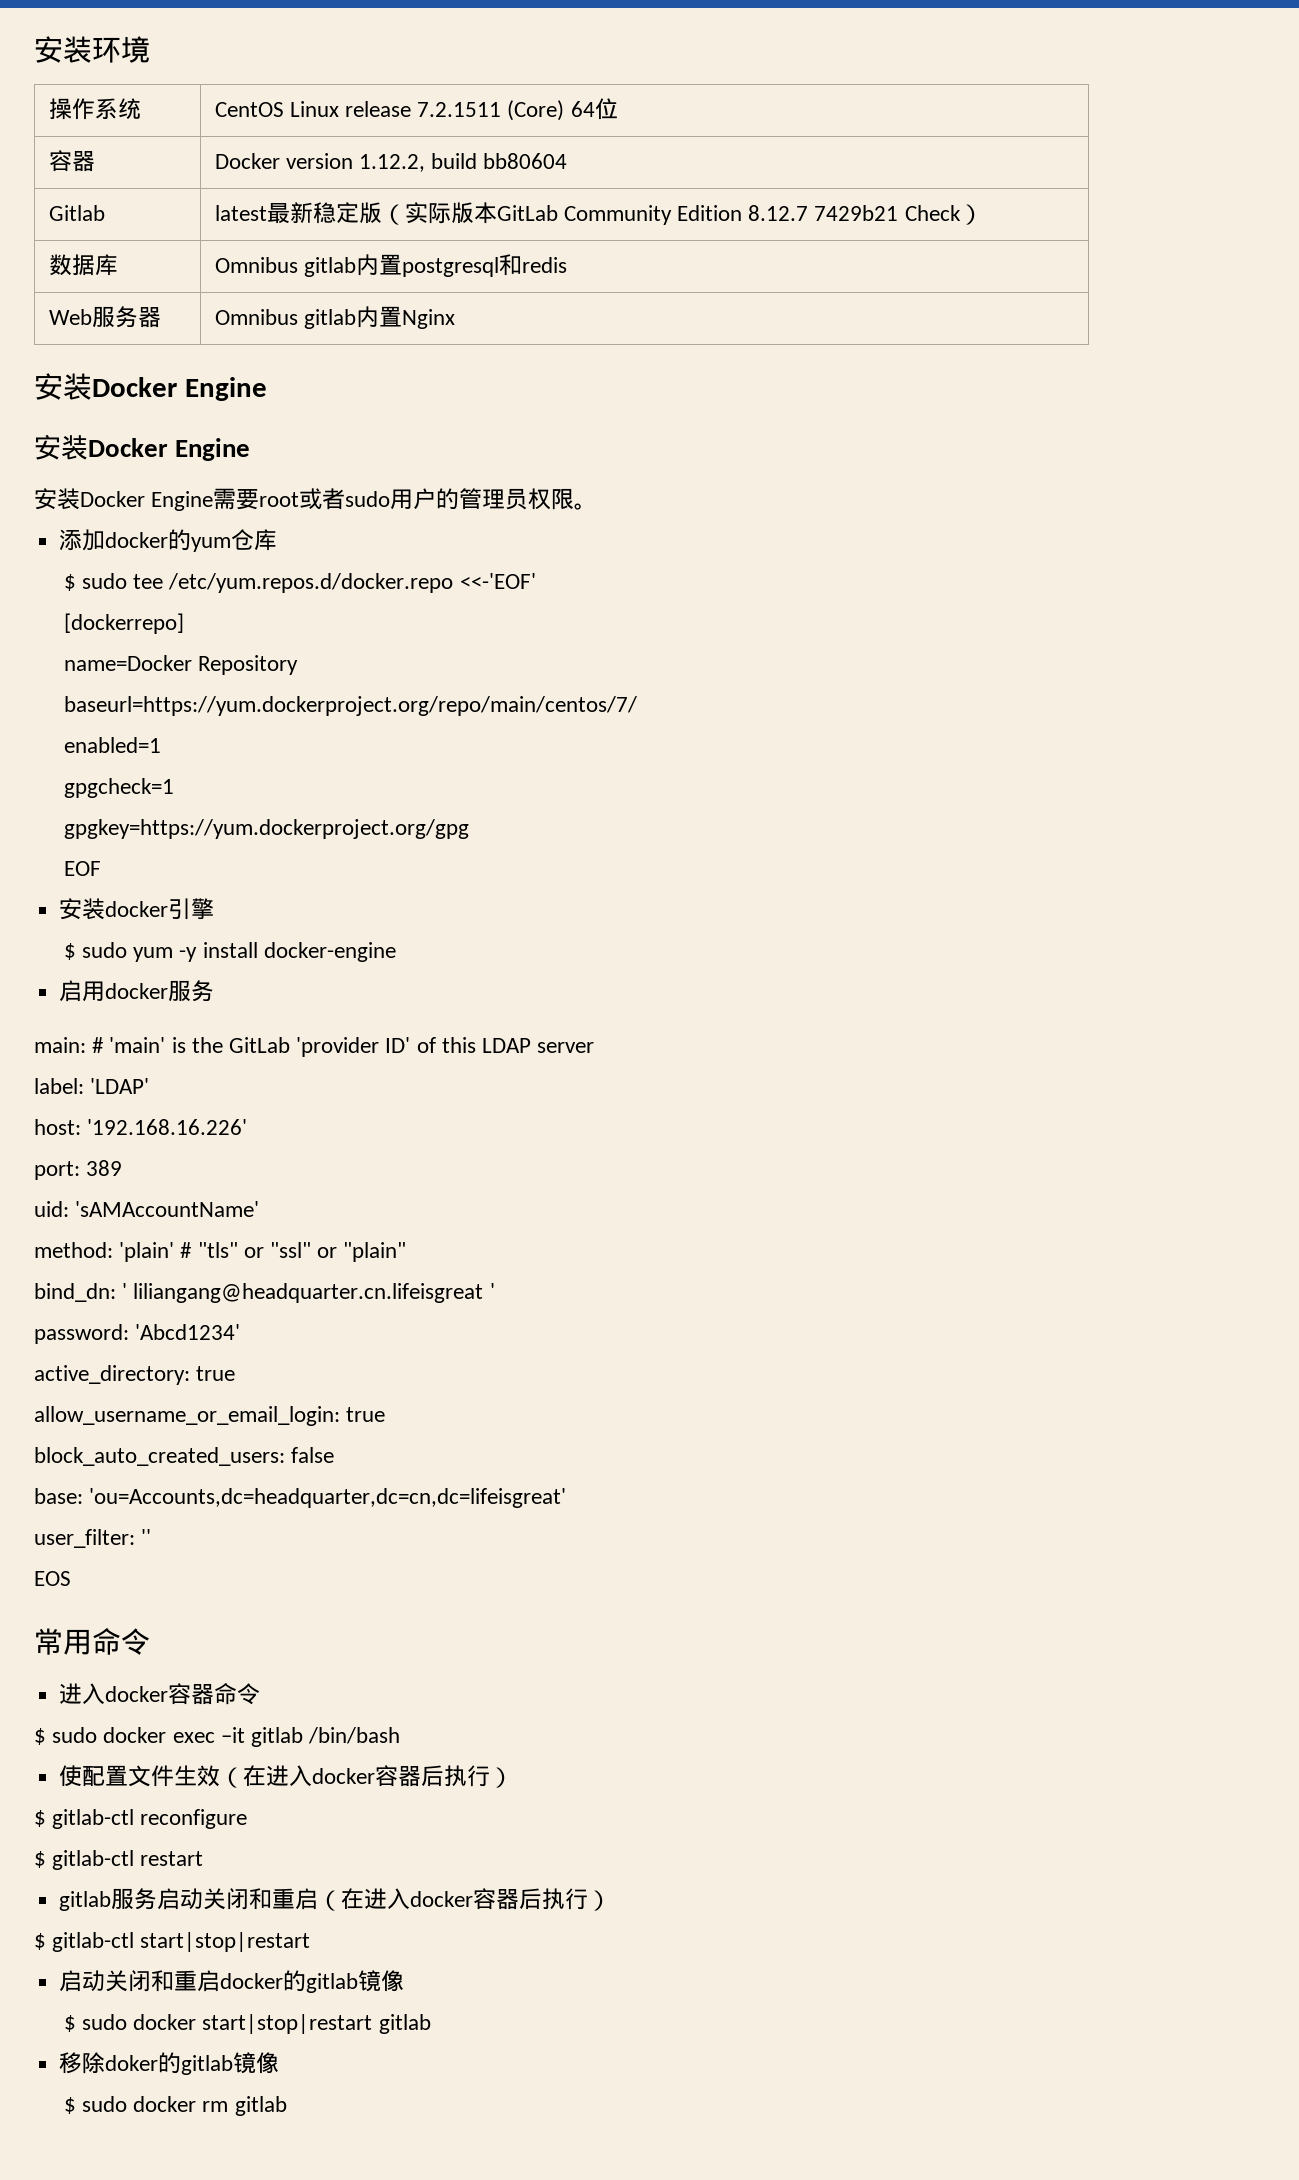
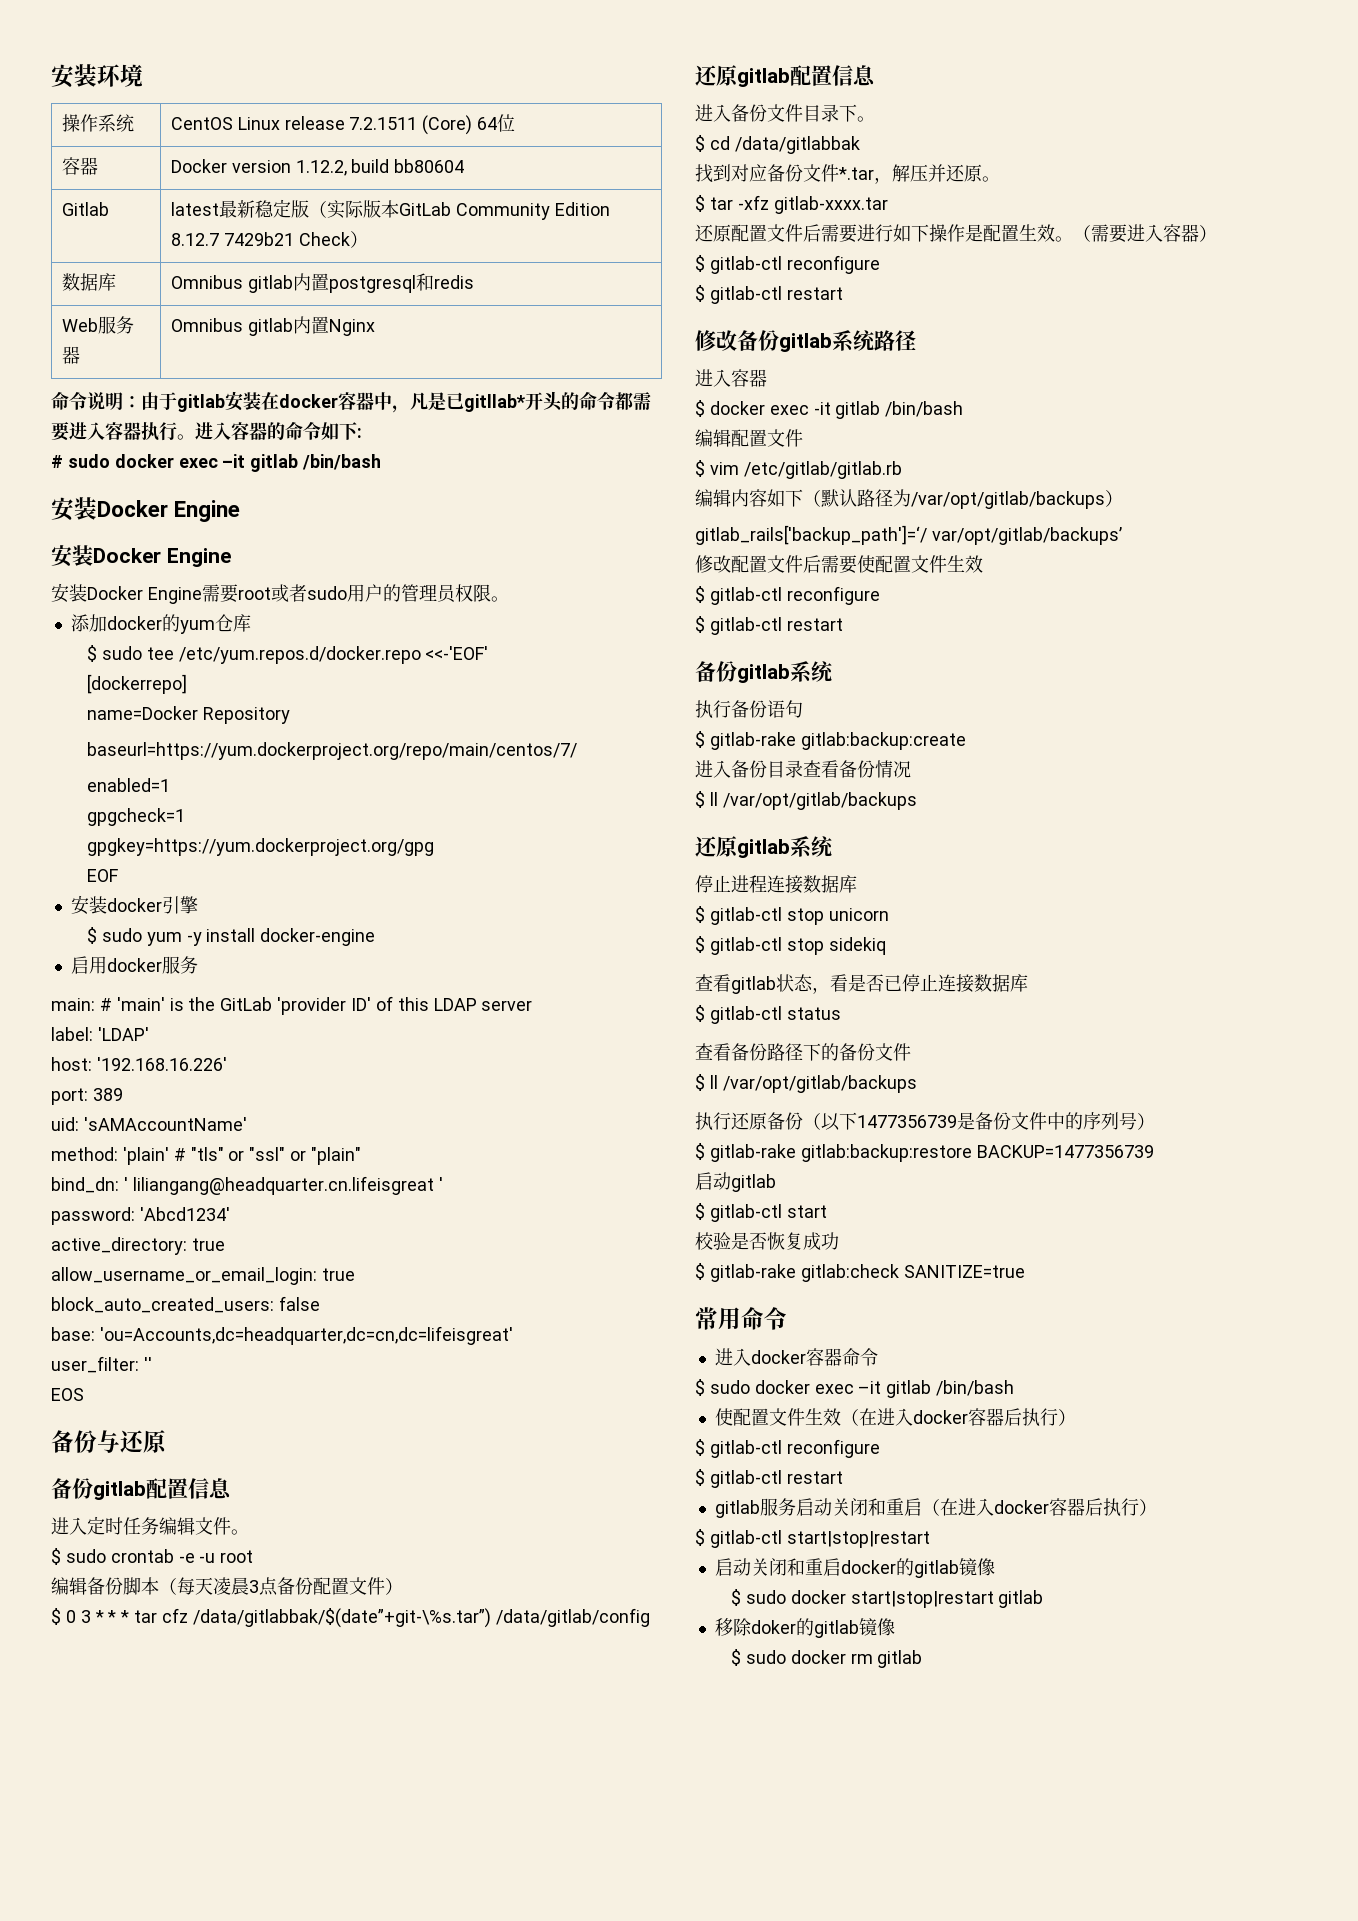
+ 命令说明：由于gitlab安装在docker容器中，凡是已gitllab*开头的命令都需要进入容器执行。进入容器的命令如下:
+ # sudo docker exec –it gitlab /bin/bash
+ 备份与还原
+ 备份gitlab配置信息
+ 进入定时任务编辑文件。
+ $ sudo crontab -e -u root
+ 编辑备份脚本（每天凌晨3点备份配置文件）
+ $ 0 3 * * * tar cfz /data/gitlabbak/$(date”+git-\%s.tar”) /data/gitlab/config
+ 还原gitlab配置信息
+ 进入备份文件目录下。
+ $ cd /data/gitlabbak
+ 找到对应备份文件*.tar，解压并还原。
+ $ tar -xfz gitlab-xxxx.tar
+ 还原配置文件后需要进行如下操作是配置生效。（需要进入容器）
+ $ gitlab-ctl reconfigure
+ $ gitlab-ctl restart
+ 修改备份gitlab系统路径
+ 进入容器
+ $ docker exec -it gitlab /bin/bash
+ 编辑配置文件
+ $ vim /etc/gitlab/gitlab.rb
+ 编辑内容如下（默认路径为/var/opt/gitlab/backups）
+ gitlab_rails['backup_path']=‘/ var/opt/gitlab/backups’
+ 修改配置文件后需要使配置文件生效
+ $ gitlab-ctl reconfigure
+ $ gitlab-ctl restart
+ 备份gitlab系统
+ 执行备份语句
+ $ gitlab-rake gitlab:backup:create
+ 进入备份目录查看备份情况
+ $ ll /var/opt/gitlab/backups
+ 还原gitlab系统
+ 停止进程连接数据库
+ $ gitlab-ctl stop unicorn
+ $ gitlab-ctl stop sidekiq
+ 查看gitlab状态，看是否已停止连接数据库
+ $ gitlab-ctl status
+ 查看备份路径下的备份文件
+ $ ll /var/opt/gitlab/backups
+ 执行还原备份（以下1477356739是备份文件中的序列号）
+ $ gitlab-rake gitlab:backup:restore BACKUP=1477356739
+ 启动gitlab
+ $ gitlab-ctl start
+ 校验是否恢复成功
+ $ gitlab-rake gitlab:check SANITIZE=true

